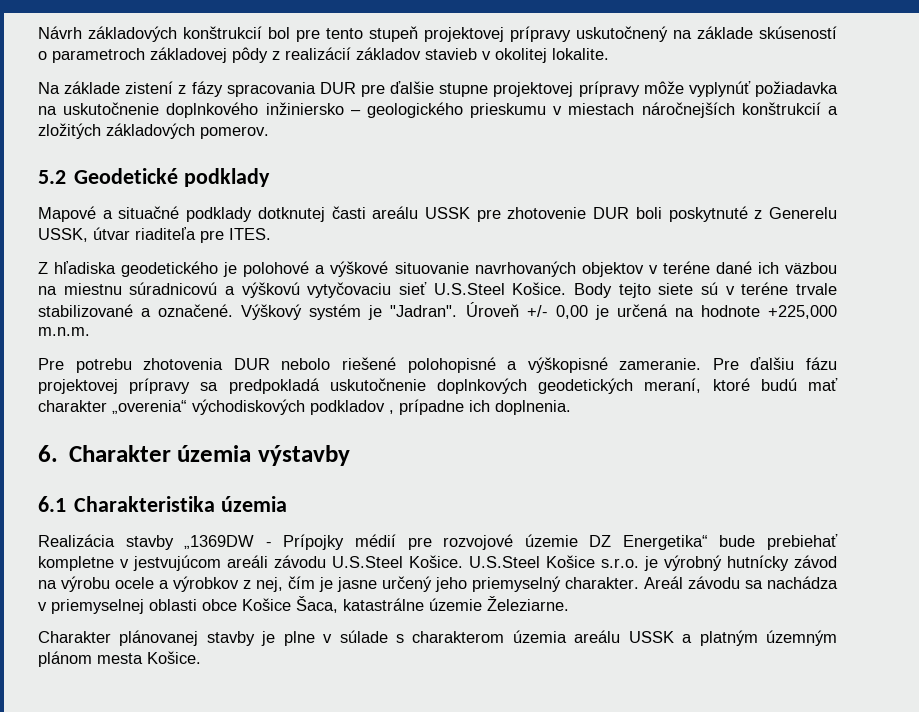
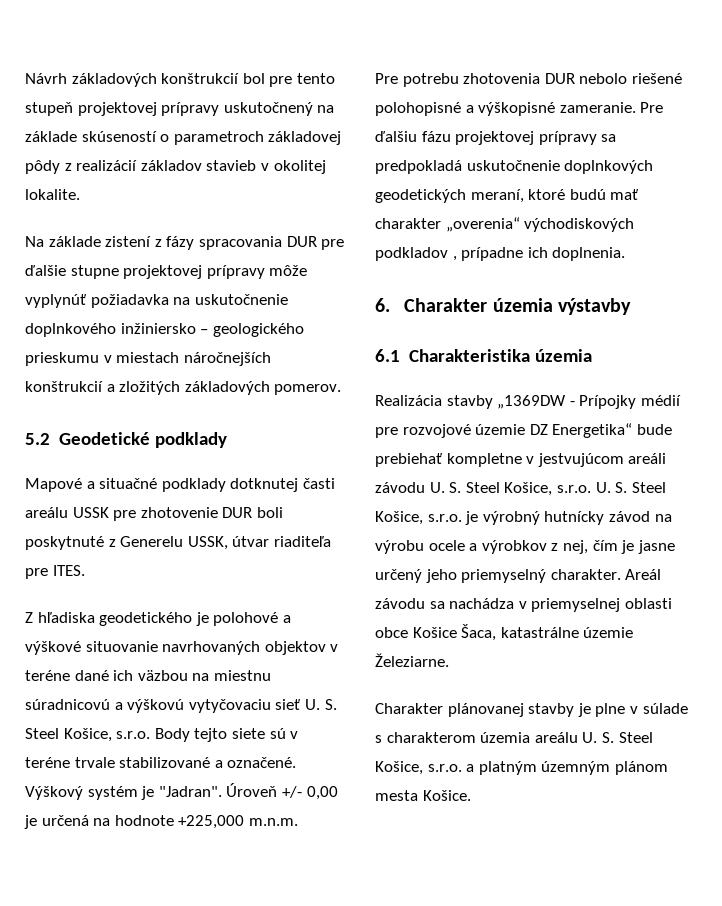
- Z hľadiska geodetického je polohové a výškové situovanie navrhovaných objektov v teréne dané ich väzbou na miestnu súradnicovú a výškovú vytyčovaciu sieť U.S.Steel Košice. Body tejto siete sú v teréne trvale stabilizované a označené.
+ Z hľadiska geodetického je polohové a výškové situovanie navrhovaných objektov v teréne dané ich väzbou na miestnu súradnicovú a výškovú vytyčovaciu sieť U. S. Steel Košice, s.r.o. Body tejto siete sú v teréne trvale stabilizované a označené.
- Realizácia stavby „1369DW - Prípojky médií pre rozvojové územie DZ Energetika“ bude prebiehať kompletne v jestvujúcom areáli závodu U.S.Steel Košice. U.S.Steel Košice s.r.o. je výrobný hutnícky závod na výrobu ocele a výrobkov z nej, čím je jasne určený jeho priemyselný charakter.
+ Realizácia stavby „1369DW - Prípojky médií pre rozvojové územie DZ Energetika“ bude prebiehať kompletne v jestvujúcom areáli závodu U. S. Steel Košice, s.r.o. U. S. Steel Košice, s.r.o. je výrobný hutnícky závod na výrobu ocele a výrobkov z nej, čím je jasne určený jeho priemyselný charakter.
- Charakter plánovanej stavby je plne v súlade s charakterom územia areálu USSK a platným územným plánom mesta Košice.
+ Charakter plánovanej stavby je plne v súlade s charakterom územia areálu U. S. Steel Košice, s.r.o. a platným územným plánom mesta Košice.

